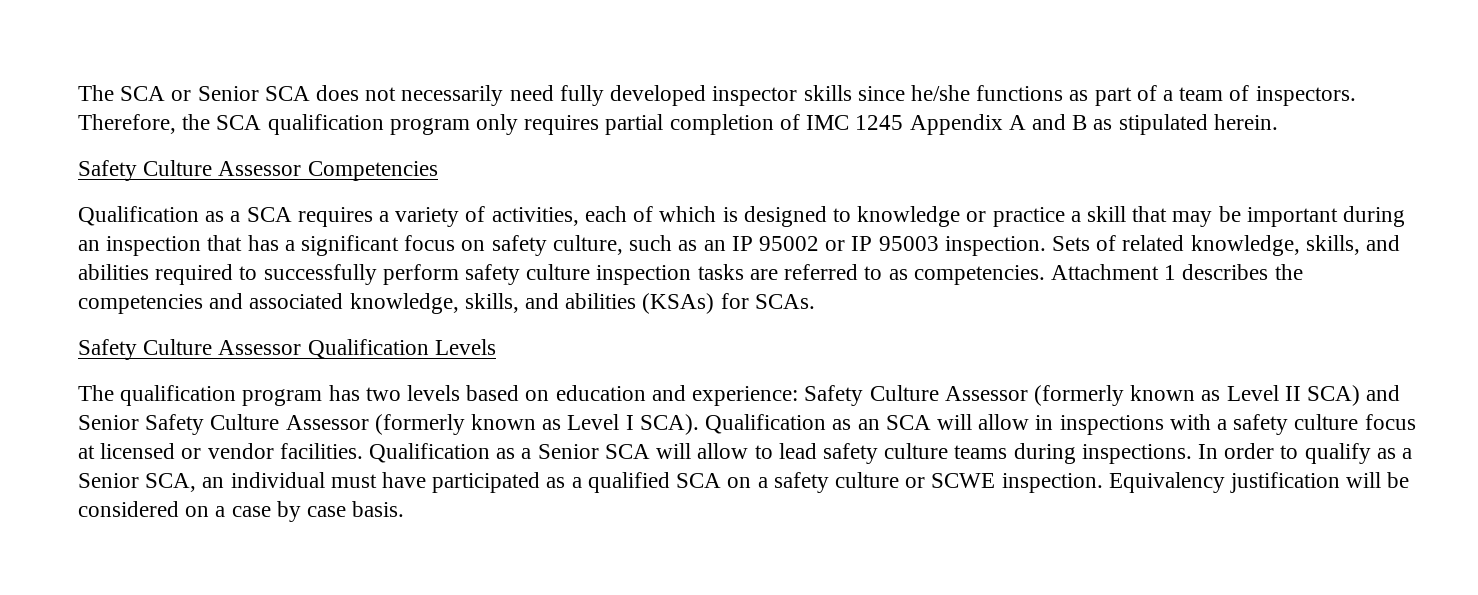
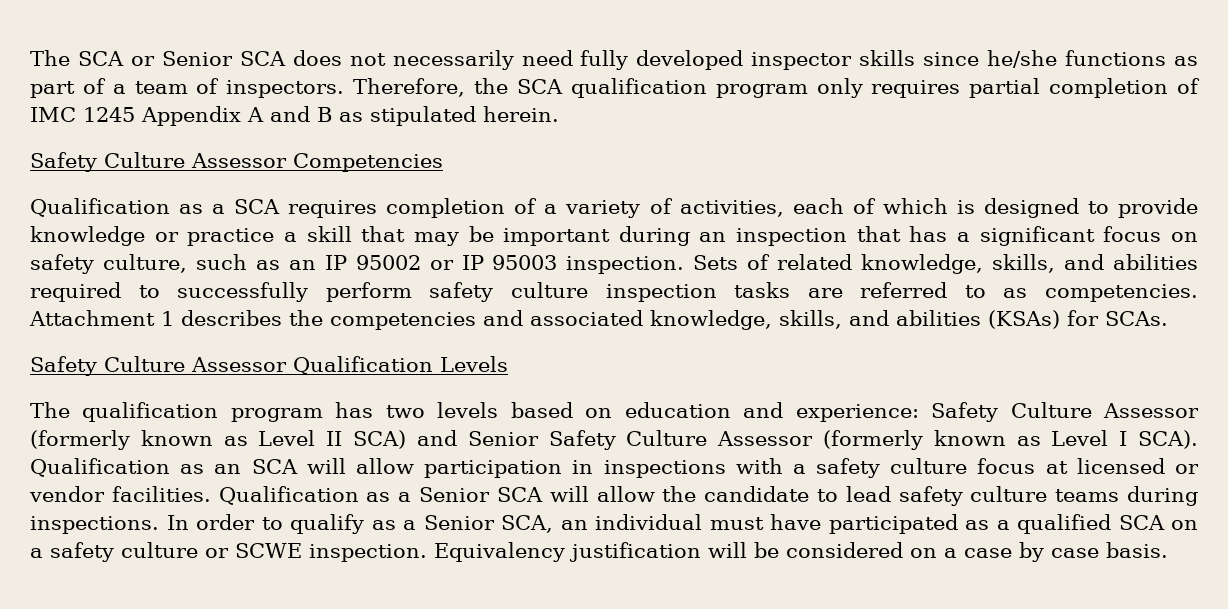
- Qualification as a SCA requires a variety of activities, each of which is designed to knowledge or practice a skill that may be important during an inspection that has a significant focus on safety culture, such as an IP 95002 or IP 95003 inspection.
+ Qualification as a SCA requires completion of a variety of activities, each of which is designed to provide knowledge or practice a skill that may be important during an inspection that has a significant focus on safety culture, such as an IP 95002 or IP 95003 inspection.
- Qualification as an SCA will allow in inspections with a safety culture focus at licensed or vendor facilities.
+ Qualification as an SCA will allow participation in inspections with a safety culture focus at licensed or vendor facilities.
- Qualification as a Senior SCA will allow to lead safety culture teams during inspections.
+ Qualification as a Senior SCA will allow the candidate to lead safety culture teams during inspections.

